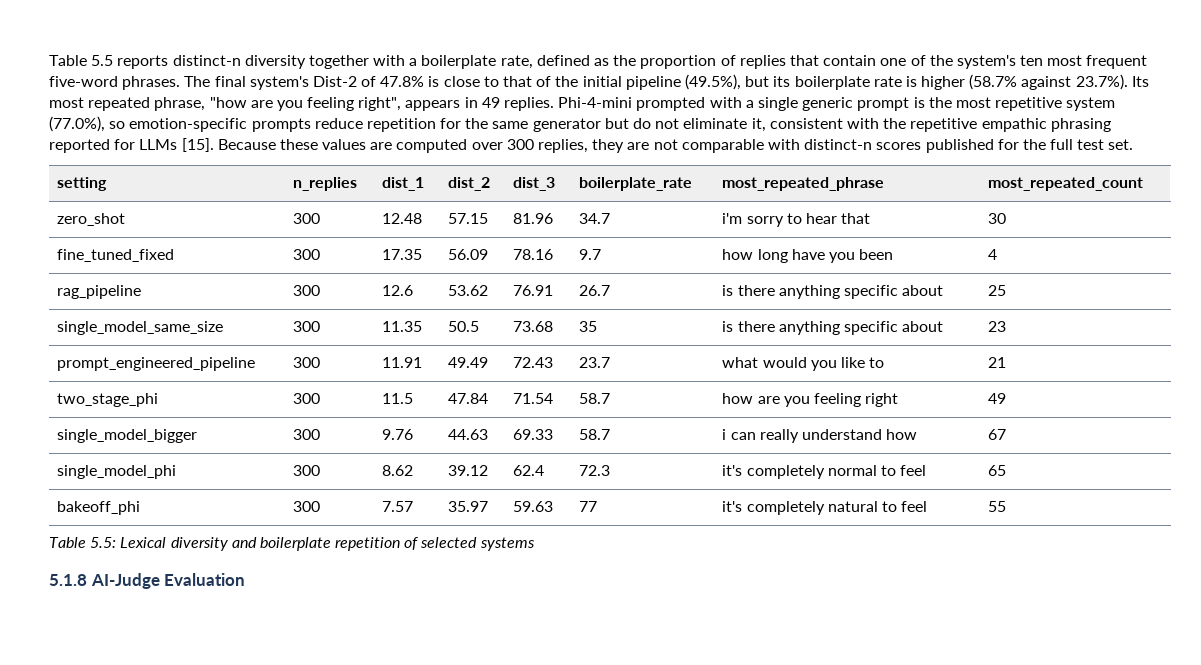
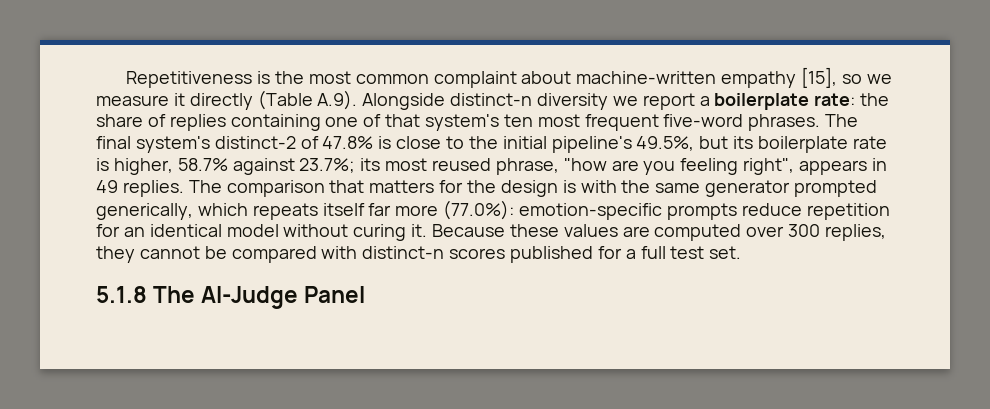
- Table 5.5 reports distinct-n diversity together with a boilerplate rate, defined as the proportion of replies that contain one of the system's ten most frequent five-word phrases.
+ Repetitiveness is the most common complaint about machine-written empathy [15], so we measure it directly (Table A.9). Alongside distinct-n diversity we report a boilerplate rate: the share of replies containing one of that system's ten most frequent five-word phrases.
- The final system's Dist-2 of 47.8% is close to that of the initial pipeline (49.5%), but its boilerplate rate is higher (58.7% against 23.7%). Its most repeated phrase, "how are you feeling right", appears in 49 replies.
+ The final system's distinct-2 of 47.8% is close to the initial pipeline's 49.5%, but its boilerplate rate is higher, 58.7% against 23.7%; its most reused phrase, "how are you feeling right", appears in 49 replies.
- Phi-4-mini prompted with a single generic prompt is the most repetitive system (77.0%), so emotion-specific prompts reduce repetition for the same generator but do not eliminate it, consistent with the repetitive empathic phrasing reported for LLMs [15].
+ The comparison that matters for the design is with the same generator prompted generically, which repeats itself far more (77.0%): emotion-specific prompts reduce repetition for an identical model without curing it.
- Because these values are computed over 300 replies, they are not comparable with distinct-n scores published for the full test set.
+ Because these values are computed over 300 replies, they cannot be compared with distinct-n scores published for a full test set.
- setting | n_replies | dist_1 | dist_2 | dist_3 | boilerplate_rate | most_repeated_phrase | most_repeated_count
- zero_shot | 300 | 12.48 | 57.15 | 81.96 | 34.7 | i'm sorry to hear that | 30
- fine_tuned_fixed | 300 | 17.35 | 56.09 | 78.16 | 9.7 | how long have you been | 4
- rag_pipeline | 300 | 12.6 | 53.62 | 76.91 | 26.7 | is there anything specific about | 25
- single_model_same_size | 300 | 11.35 | 50.5 | 73.68 | 35 | is there anything specific about | 23
- prompt_engineered_pipeline | 300 | 11.91 | 49.49 | 72.43 | 23.7 | what would you like to | 21
- two_stage_phi | 300 | 11.5 | 47.84 | 71.54 | 58.7 | how are you feeling right | 49
- single_model_bigger | 300 | 9.76 | 44.63 | 69.33 | 58.7 | i can really understand how | 67
- single_model_phi | 300 | 8.62 | 39.12 | 62.4 | 72.3 | it's completely normal to feel | 65
- bakeoff_phi | 300 | 7.57 | 35.97 | 59.63 | 77 | it's completely natural to feel | 55
- Table 5.5: Lexical diversity and boilerplate repetition of selected systems
- 5.1.8 AI-Judge Evaluation
+ 5.1.8 The AI-Judge Panel

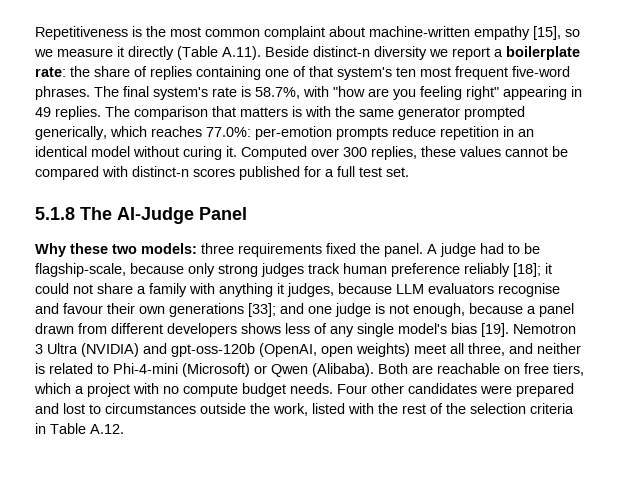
- Repetitiveness is the most common complaint about machine-written empathy [15], so we measure it directly (Table A.9). Alongside distinct-n diversity we report a boilerplate rate: the share of replies containing one of that system's ten most frequent five-word phrases.
+ Repetitiveness is the most common complaint about machine-written empathy [15], so we measure it directly (Table A.11). Beside distinct-n diversity we report a boilerplate rate: the share of replies containing one of that system's ten most frequent five-word phrases.
- The final system's distinct-2 of 47.8% is close to the initial pipeline's 49.5%, but its boilerplate rate is higher, 58.7% against 23.7%; its most reused phrase, "how are you feeling right", appears in 49 replies.
+ The final system's rate is 58.7%, with "how are you feeling right" appearing in 49 replies.
- The comparison that matters for the design is with the same generator prompted generically, which repeats itself far more (77.0%): emotion-specific prompts reduce repetition for an identical model without curing it.
+ The comparison that matters is with the same generator prompted generically, which reaches 77.0%: per-emotion prompts reduce repetition in an identical model without curing it.
- Because these values are computed over 300 replies, they cannot be compared with distinct-n scores published for a full test set.
+ Computed over 300 replies, these values cannot be compared with distinct-n scores published for a full test set.
+ Why these two models: three requirements fixed the panel. A judge had to be flagship-scale, because only strong judges track human preference reliably [18]; it could not share a family with anything it judges, because LLM evaluators recognise and favour their own generations [33]; and one judge is not enough, because a panel drawn from different developers shows less of any single model's bias [19]. Nemotron 3 Ultra (NVIDIA) and gpt-oss-120b (OpenAI, open weights) meet all three, and neither is related to Phi-4-mini (Microsoft) or Qwen (Alibaba). Both are reachable on free tiers, which a project with no compute budget needs. Four other candidates were prepared and lost to circumstances outside the work, listed with the rest of the selection criteria in Table A.12.

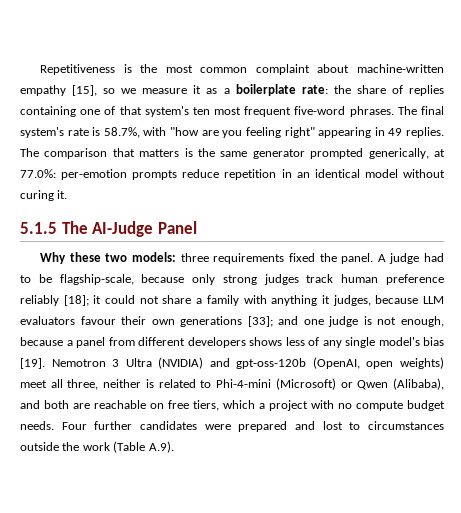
- Repetitiveness is the most common complaint about machine-written empathy [15], so we measure it directly (Table A.11). Beside distinct-n diversity we report a boilerplate rate: the share of replies containing one of that system's ten most frequent five-word phrases.
+ Repetitiveness is the most common complaint about machine-written empathy [15], so we measure it as a boilerplate rate: the share of replies containing one of that system's ten most frequent five-word phrases.
- The comparison that matters is with the same generator prompted generically, which reaches 77.0%: per-emotion prompts reduce repetition in an identical model without curing it. Computed over 300 replies, these values cannot be compared with distinct-n scores published for a full test set.
- 5.1.8 The AI-Judge Panel
+ The comparison that matters is the same generator prompted generically, at 77.0%: per-emotion prompts reduce repetition in an identical model without curing it.
+ 5.1.5 The AI-Judge Panel
- A judge had to be flagship-scale, because only strong judges track human preference reliably [18]; it could not share a family with anything it judges, because LLM evaluators recognise and favour their own generations [33]; and one judge is not enough, because a panel drawn from different developers shows less of any single model's bias [19].
+ A judge had to be flagship-scale, because only strong judges track human preference reliably [18]; it could not share a family with anything it judges, because LLM evaluators favour their own generations [33]; and one judge is not enough, because a panel from different developers shows less of any single model's bias [19].
- Nemotron 3 Ultra (NVIDIA) and gpt-oss-120b (OpenAI, open weights) meet all three, and neither is related to Phi-4-mini (Microsoft) or Qwen (Alibaba). Both are reachable on free tiers, which a project with no compute budget needs.
+ Nemotron 3 Ultra (NVIDIA) and gpt-oss-120b (OpenAI, open weights) meet all three, neither is related to Phi-4-mini (Microsoft) or Qwen (Alibaba), and both are reachable on free tiers, which a project with no compute budget needs.
- Four other candidates were prepared and lost to circumstances outside the work, listed with the rest of the selection criteria in Table A.12.
+ Four further candidates were prepared and lost to circumstances outside the work (Table A.9).

